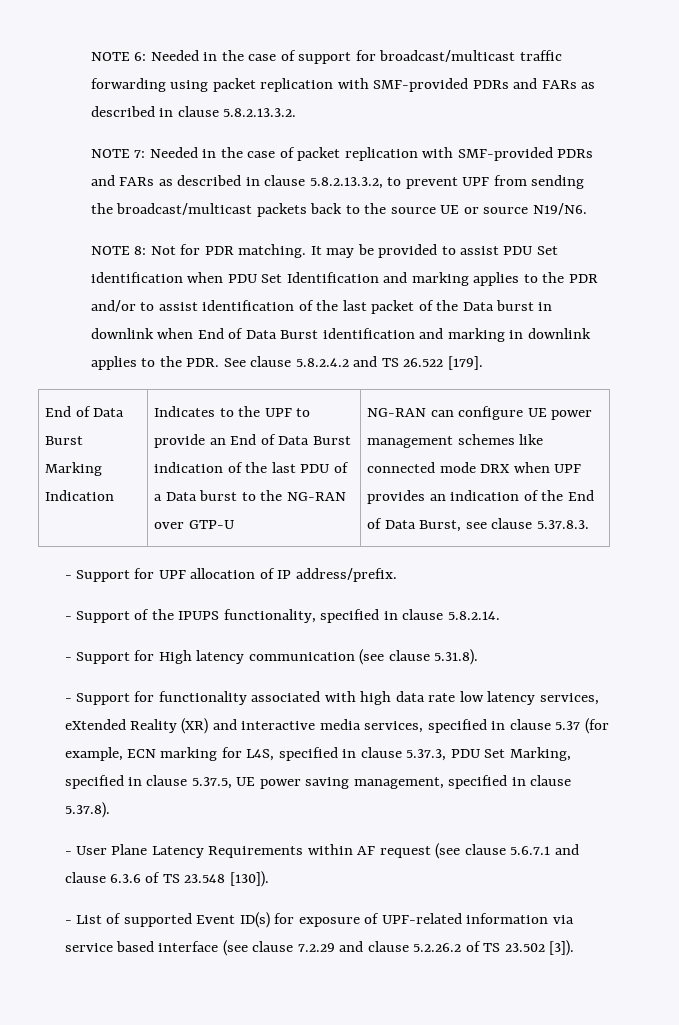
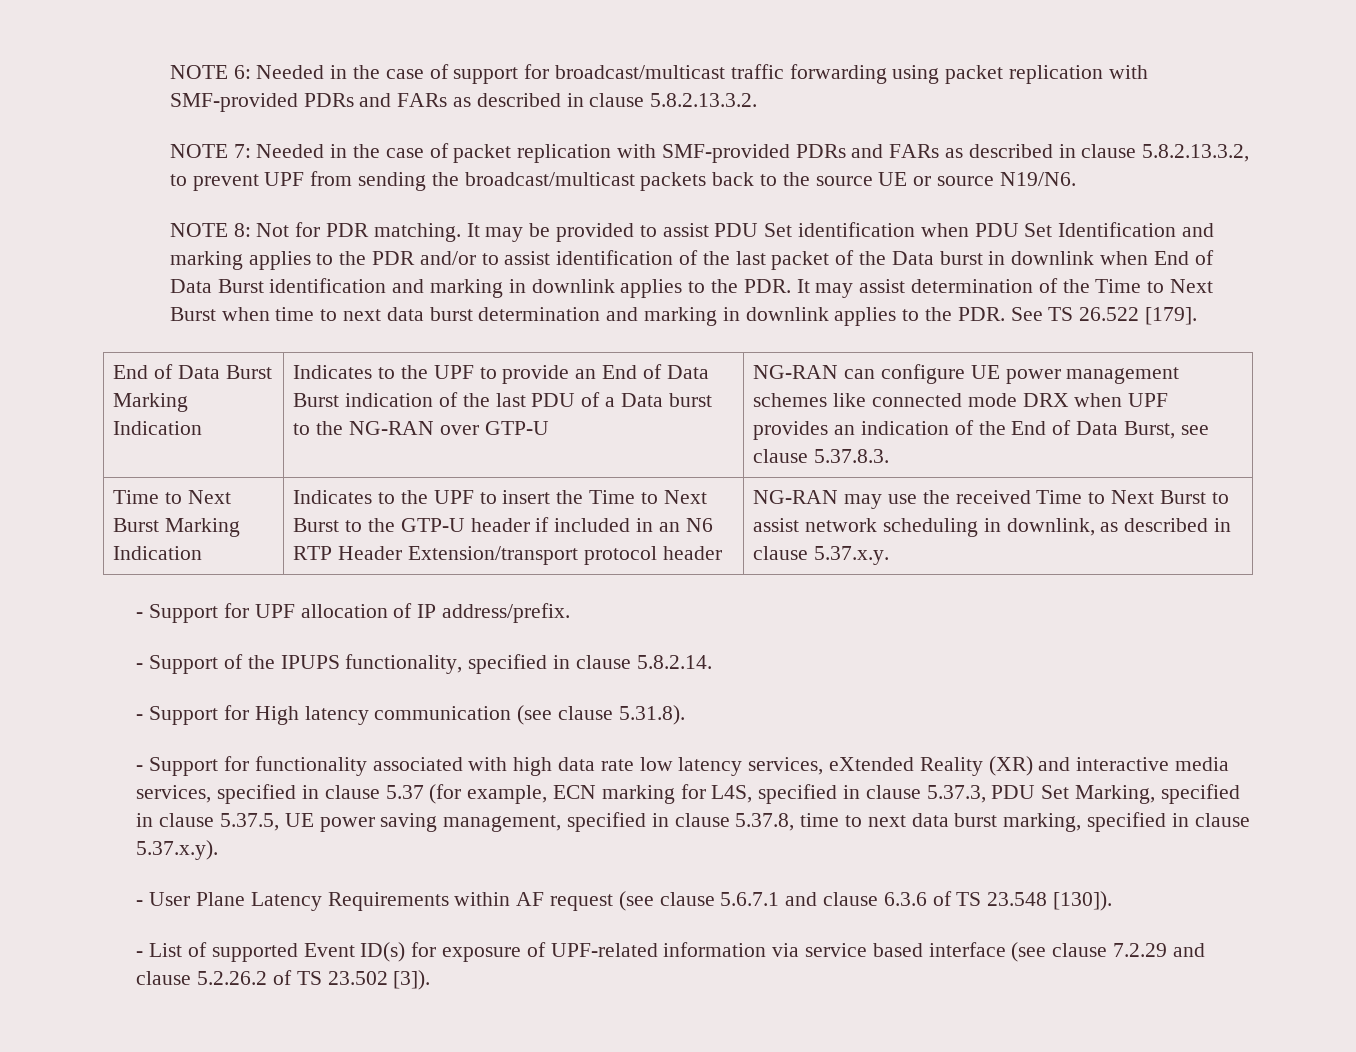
- It may be provided to assist PDU Set identification when PDU Set Identification and marking applies to the PDR and/or to assist identification of the last packet of the Data burst in downlink when End of Data Burst identification and marking in downlink applies to the PDR. See clause 5.8.2.4.2 and TS 26.522 [179].
+ It may be provided to assist PDU Set identification when PDU Set Identification and marking applies to the PDR and/or to assist identification of the last packet of the Data burst in downlink when End of Data Burst identification and marking in downlink applies to the PDR. It may assist determination of the Time to Next Burst when time to next data burst determination and marking in downlink applies to the PDR. See TS 26.522 [179].
+ Time to Next Burst Marking Indication | Indicates to the UPF to insert the Time to Next Burst to the GTP-U header if included in an N6 RTP Header Extension/transport protocol header | NG-RAN may use the received Time to Next Burst to assist network scheduling in downlink, as described in clause 5.37.x.y.
- - Support for functionality associated with high data rate low latency services, eXtended Reality (XR) and interactive media services, specified in clause 5.37 (for example, ECN marking for L4S, specified in clause 5.37.3, PDU Set Marking, specified in clause 5.37.5, UE power saving management, specified in clause 5.37.8).
+ - Support for functionality associated with high data rate low latency services, eXtended Reality (XR) and interactive media services, specified in clause 5.37 (for example, ECN marking for L4S, specified in clause 5.37.3, PDU Set Marking, specified in clause 5.37.5, UE power saving management, specified in clause 5.37.8, time to next data burst marking, specified in clause 5.37.x.y).

